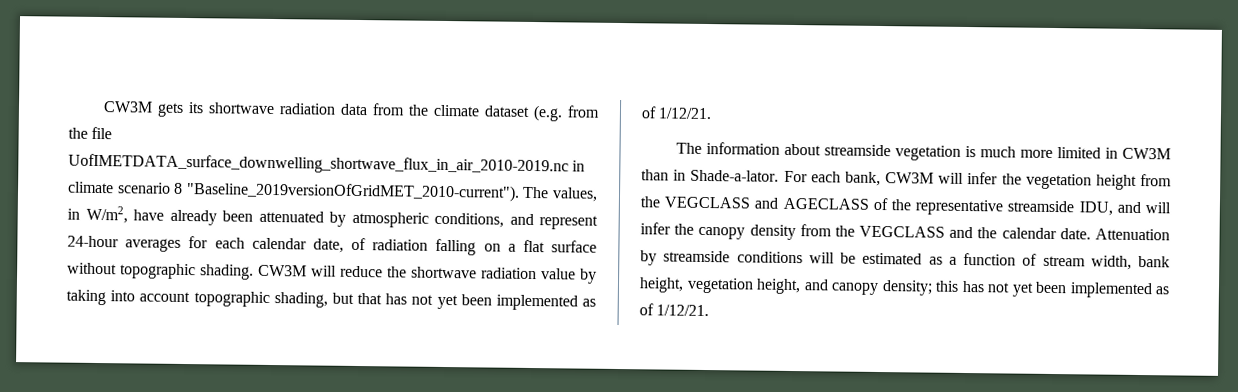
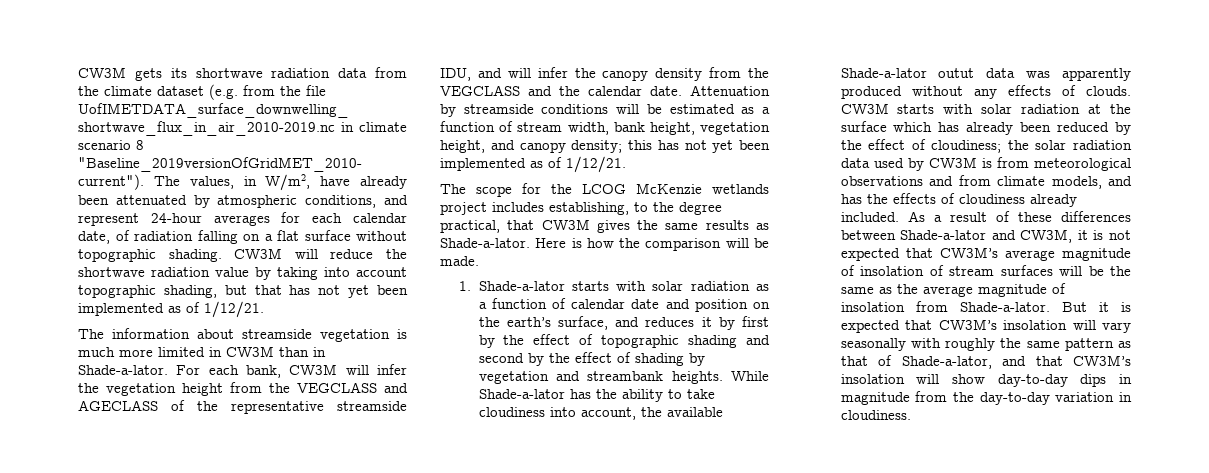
+ The scope for the LCOG McKenzie wetlands project includes establishing, to the degree practical, that CW3M gives the same results as Shade-a-lator. Here is how the comparison will be made.
+ 1. Shade-a-lator starts with solar radiation as a function of calendar date and position on the earth’s surface, and reduces it by first by the effect of topographic shading and second by the effect of shading by vegetation and streambank heights. While Shade-a-lator has the ability to take cloudiness into account, the available Shade-a-lator outut data was apparently produced without any effects of clouds. CW3M starts with solar radiation at the surface which has already been reduced by the effect of cloudiness; the solar radiation data used by CW3M is from meteorological observations and from climate models, and has the effects of cloudiness already included. As a result of these differences between Shade-a-lator and CW3M, it is not expected that CW3M’s average magnitude of insolation of stream surfaces will be the same as the average magnitude of insolation from Shade-a-lator. But it is expected that CW3M’s insolation will vary seasonally with roughly the same pattern as that of Shade-a-lator, and that CW3M’s insolation will show day-to-day dips in magnitude from the day-to-day variation in cloudiness.

